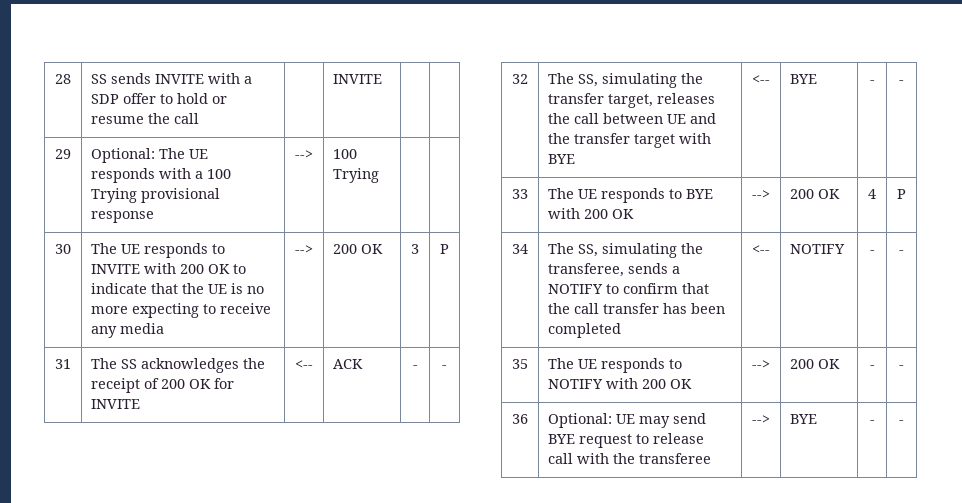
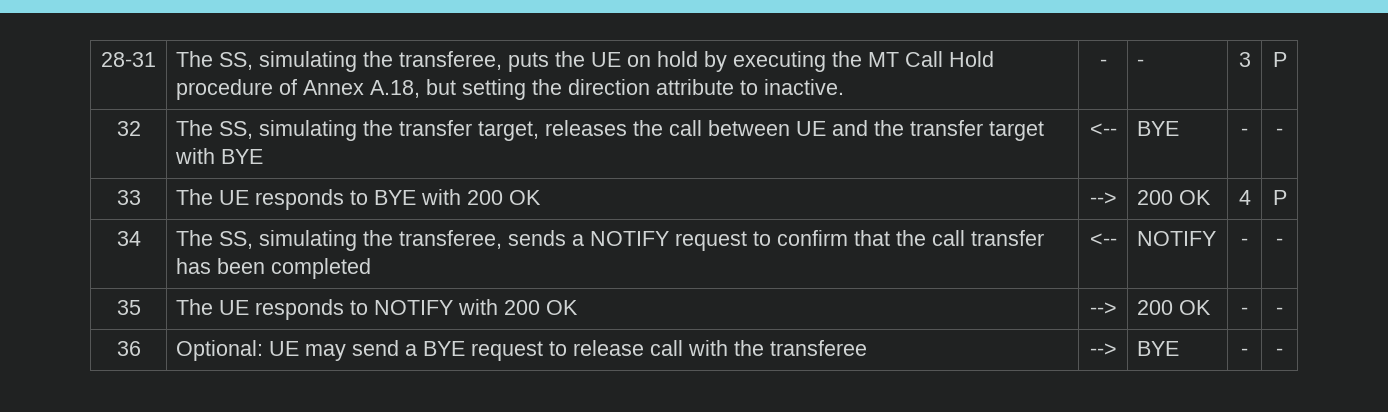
- 28 | SS sends INVITE with a SDP offer to hold or resume the call | | INVITE | |
- 29 | Optional: The UE responds with a 100 Trying provisional response | --> | 100 Trying | |
- 30 | The UE responds to INVITE with 200 OK to indicate that the UE is no more expecting to receive any media | --> | 200 OK | 3 | P
- 31 | The SS acknowledges the receipt of 200 OK for INVITE | <-- | ACK | - | -
+ 28-31 | The SS, simulating the transferee, puts the UE on hold by executing the MT Call Hold procedure of Annex A.18, but setting the direction attribute to inactive. | - | - | 3 | P
- 34 | The SS, simulating the transferee, sends a NOTIFY to confirm that the call transfer has been completed | <-- | NOTIFY | - | -
+ 34 | The SS, simulating the transferee, sends a NOTIFY request to confirm that the call transfer has been completed | <-- | NOTIFY | - | -
- 36 | Optional: UE may send BYE request to release call with the transferee | --> | BYE | - | -
+ 36 | Optional: UE may send a BYE request to release call with the transferee | --> | BYE | - | -

